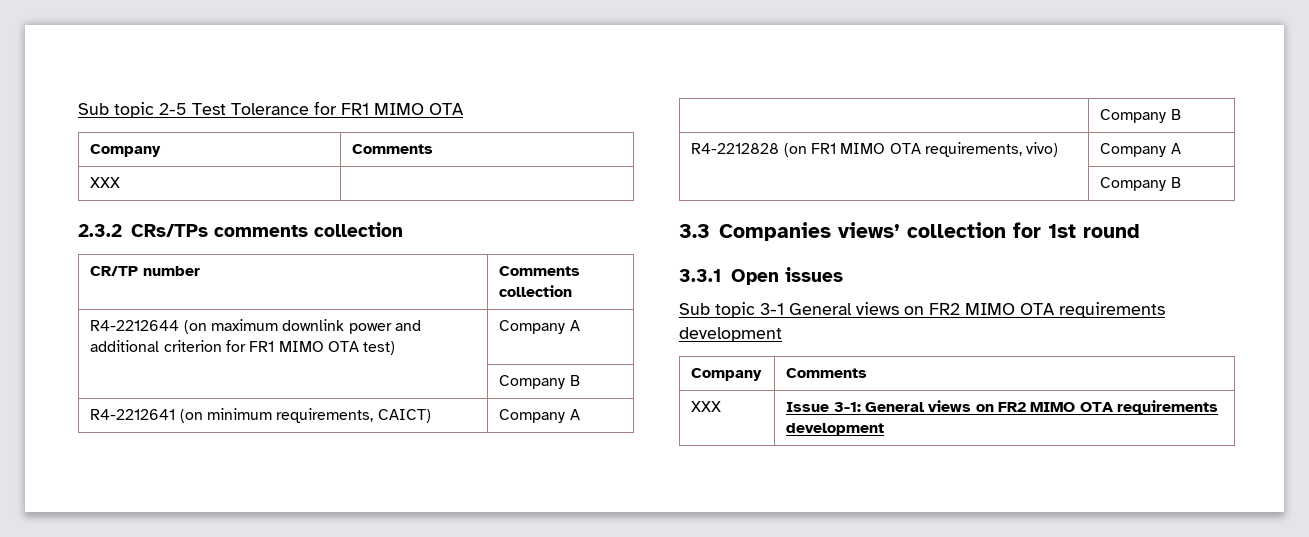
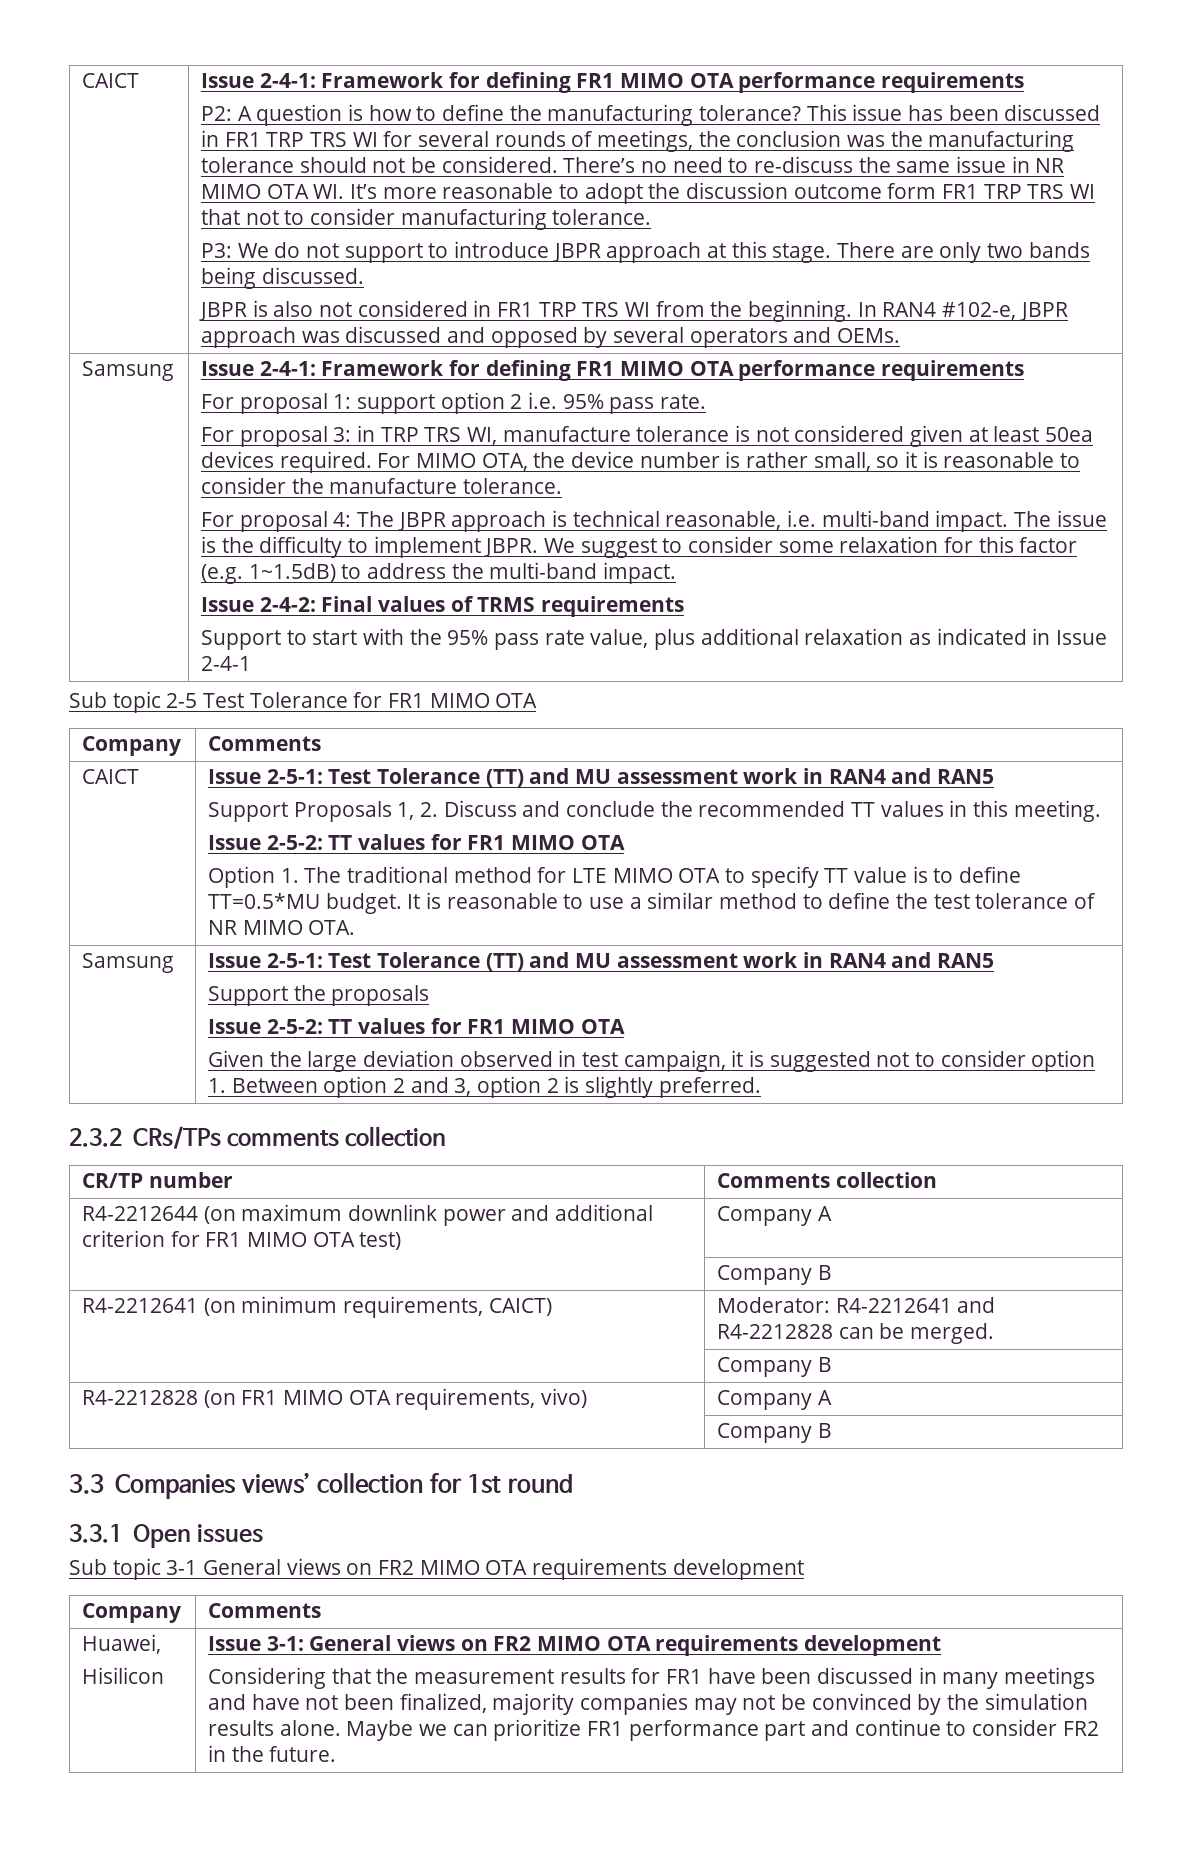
+ CAICT | Issue 2-4-1: Framework for defining FR1 MIMO OTA performance requirements
+ P2: A question is how to define the manufacturing tolerance? This issue has been discussed in FR1 TRP TRS WI for several rounds of meetings, the conclusion was the manufacturing tolerance should not be considered. There’s no need to re-discuss the same issue in NR MIMO OTA WI. It’s more reasonable to adopt the discussion outcome form FR1 TRP TRS WI that not to consider manufacturing tolerance.
+ P3: We do not support to introduce JBPR approach at this stage. There are only two bands being discussed.
+ JBPR is also not considered in FR1 TRP TRS WI from the beginning. In RAN4 #102-e, JBPR approach was discussed and opposed by several operators and OEMs.
+ Samsung | Issue 2-4-1: Framework for defining FR1 MIMO OTA performance requirements
+ For proposal 1: support option 2 i.e. 95% pass rate.
+ For proposal 3: in TRP TRS WI, manufacture tolerance is not considered given at least 50ea devices required. For MIMO OTA, the device number is rather small, so it is reasonable to consider the manufacture tolerance.
+ For proposal 4: The JBPR approach is technical reasonable, i.e. multi-band impact. The issue is the difficulty to implement JBPR. We suggest to consider some relaxation for this factor (e.g. 1~1.5dB) to address the multi-band impact.
+ Issue 2-4-2: Final values of TRMS requirements
+ Support to start with the 95% pass rate value, plus additional relaxation as indicated in Issue 2-4-1
  Sub topic 2-5 Test Tolerance for FR1 MIMO OTA
  Company | Comments
- XXX
+ CAICT | Issue 2-5-1: Test Tolerance (TT) and MU assessment work in RAN4 and RAN5
+ Support Proposals 1, 2. Discuss and conclude the recommended TT values in this meeting.
+ Issue 2-5-2: TT values for FR1 MIMO OTA
+ Option 1. The traditional method for LTE MIMO OTA to specify TT value is to define TT=0.5*MU budget. It is reasonable to use a similar method to define the test tolerance of NR MIMO OTA.
+ Samsung | Issue 2-5-1: Test Tolerance (TT) and MU assessment work in RAN4 and RAN5
+ Support the proposals
+ Issue 2-5-2: TT values for FR1 MIMO OTA
+ Given the large deviation observed in test campaign, it is suggested not to consider option 1. Between option 2 and 3, option 2 is slightly preferred.
- R4-2212641 (on minimum requirements, CAICT) | Company A
+ R4-2212641 (on minimum requirements, CAICT) | Moderator: R4-2212641 and R4-2212828 can be merged.
  Sub topic 3-1 General views on FR2 MIMO OTA requirements development
  Company | Comments
- XXX
+ Huawei,
+ Hisilicon
+ Considering that the measurement results for FR1 have been discussed in many meetings and have not been finalized, majority companies may not be convinced by the simulation results alone. Maybe we can prioritize FR1 performance part and continue to consider FR2 in the future.

